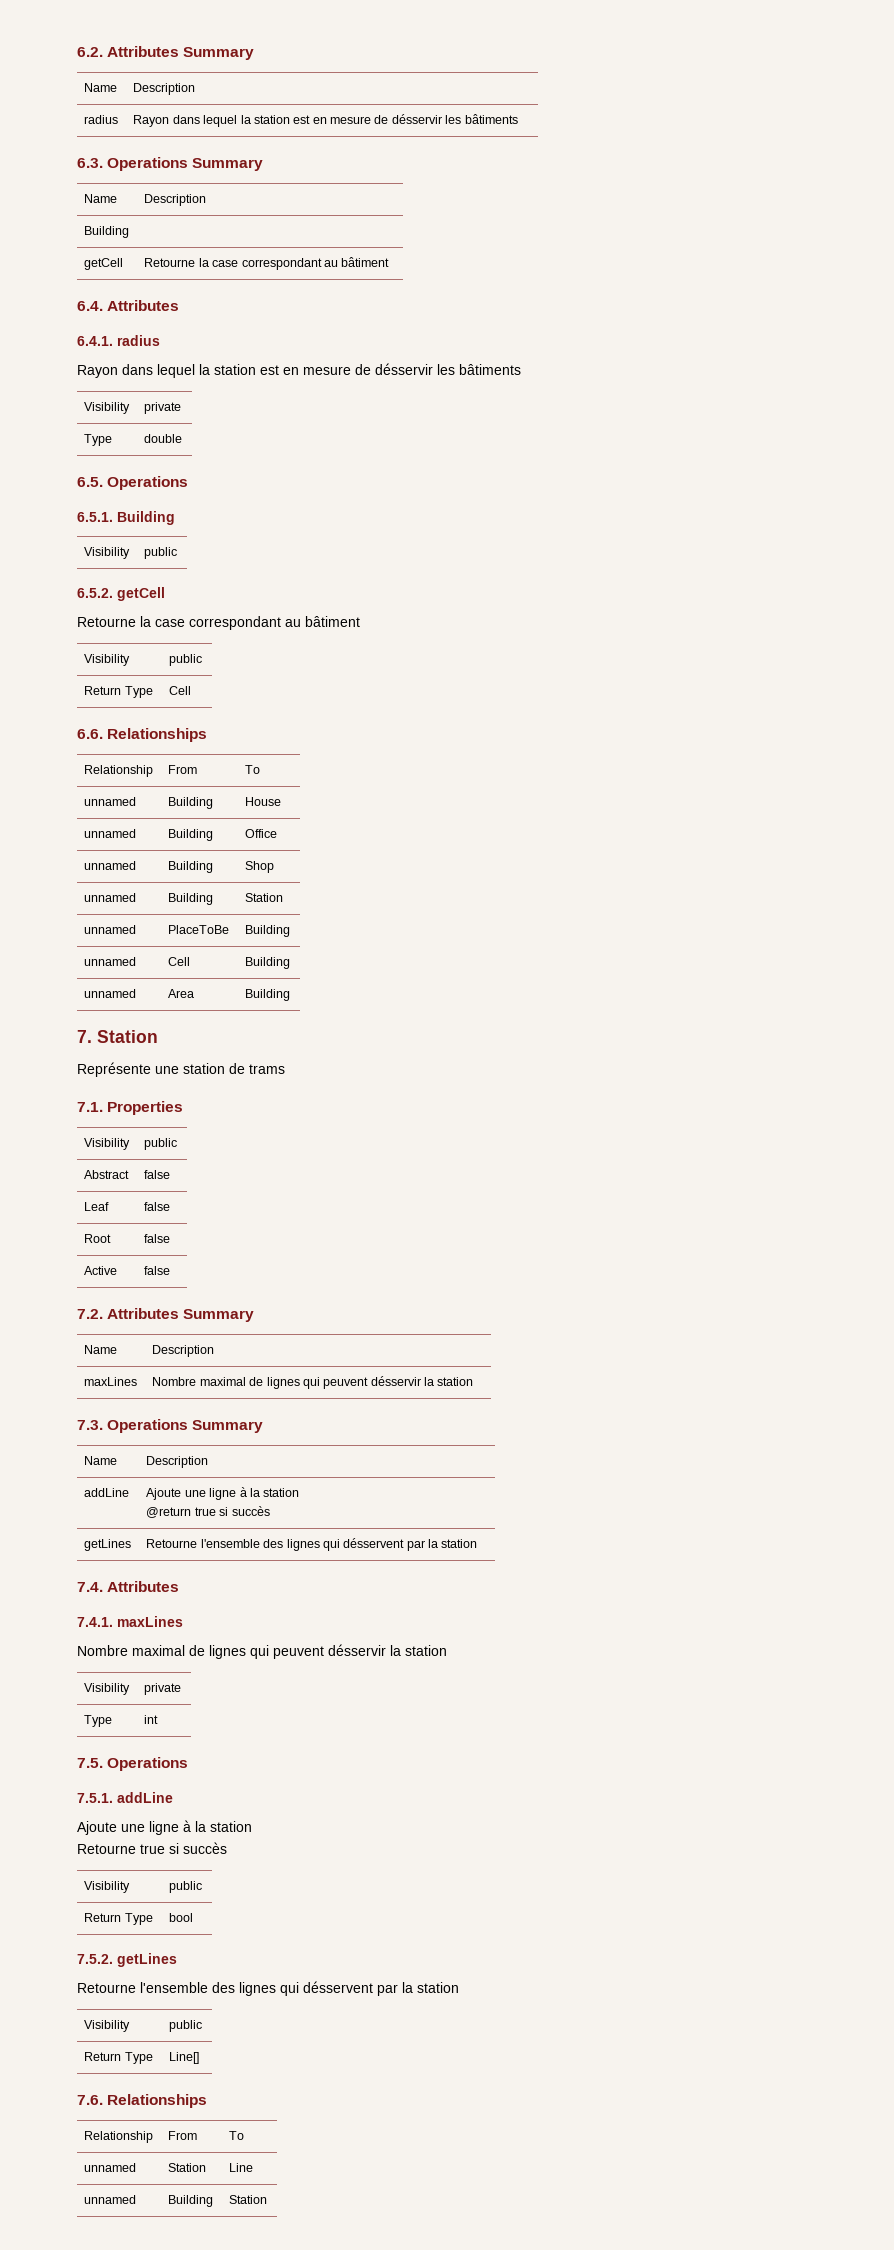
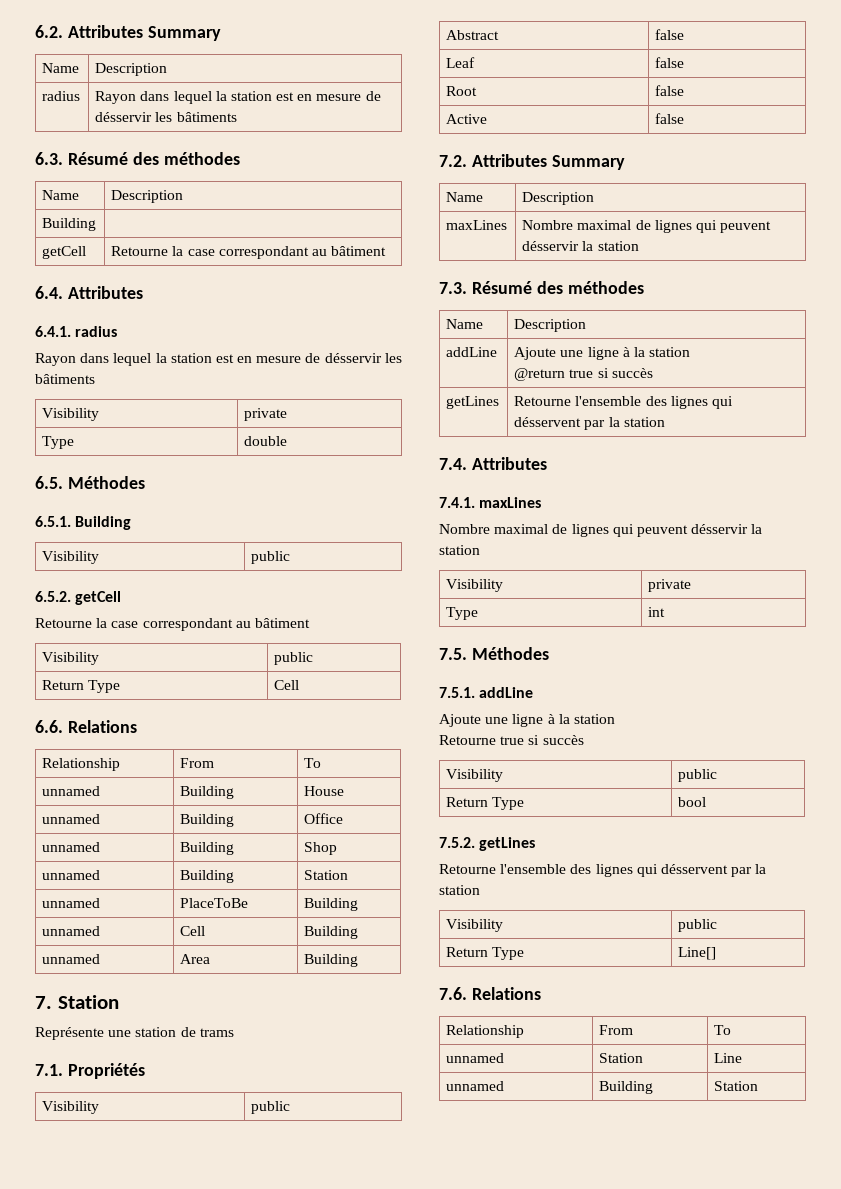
- 6.3. Operations Summary
+ 6.3. Résumé des méthodes
- 6.5. Operations
+ 6.5. Méthodes
- 6.6. Relationships
+ 6.6. Relations
- 7.1. Properties
+ 7.1. Propriétés
- 7.3. Operations Summary
+ 7.3. Résumé des méthodes
- 7.5. Operations
+ 7.5. Méthodes
- 7.6. Relationships
+ 7.6. Relations

